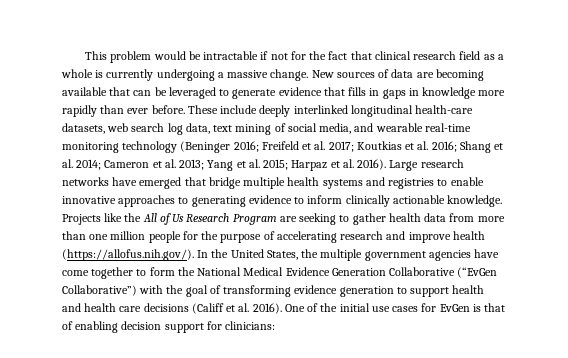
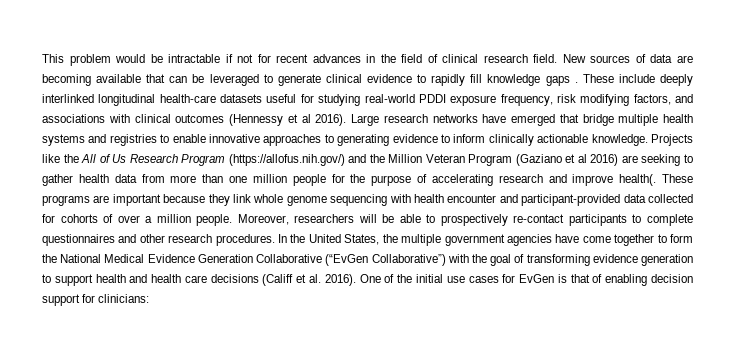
- This problem would be intractable if not for the fact that clinical research field as a whole is currently undergoing a massive change.
+ This problem would be intractable if not for recent advances in the field of clinical research field.
- New sources of data are becoming available that can be leveraged to generate evidence that fills in gaps in knowledge more rapidly than ever before.
+ New sources of data are becoming available that can be leveraged to generate clinical evidence to rapidly fill knowledge gaps .
- These include deeply interlinked longitudinal health-care datasets, web search log data, text mining of social media, and wearable real-time monitoring technology (Beninger 2016; Freifeld et al. 2017; Koutkias et al. 2016; Shang et al. 2014; Cameron et al. 2013; Yang et al. 2015; Harpaz et al. 2016).
+ These include deeply interlinked longitudinal health-care datasets useful for studying real-world PDDI exposure frequency, risk modifying factors, and associations with clinical outcomes (Hennessy et al 2016).
- Projects like the All of Us Research Program are seeking to gather health data from more than one million people for the purpose of accelerating research and improve health (https://allofus.nih.gov/). In the United States, the multiple government agencies have come together to form the National Medical Evidence Generation Collaborative (“EvGen Collaborative”) with the goal of transforming evidence generation to support health and health care decisions (Califf et al. 2016).
+ Projects like the All of Us Research Program (https://allofus.nih.gov/) and the Million Veteran Program (Gaziano et al 2016) are seeking to gather health data from more than one million people for the purpose of accelerating research and improve health(. These programs are important because they link whole genome sequencing with health encounter and participant-provided data collected for cohorts of over a million people. Moreover, researchers will be able to prospectively re-contact participants to complete questionnaires and other research procedures. In the United States, the multiple government agencies have come together to form the National Medical Evidence Generation Collaborative (“EvGen Collaborative”) with the goal of transforming evidence generation to support health and health care decisions (Califf et al. 2016).

